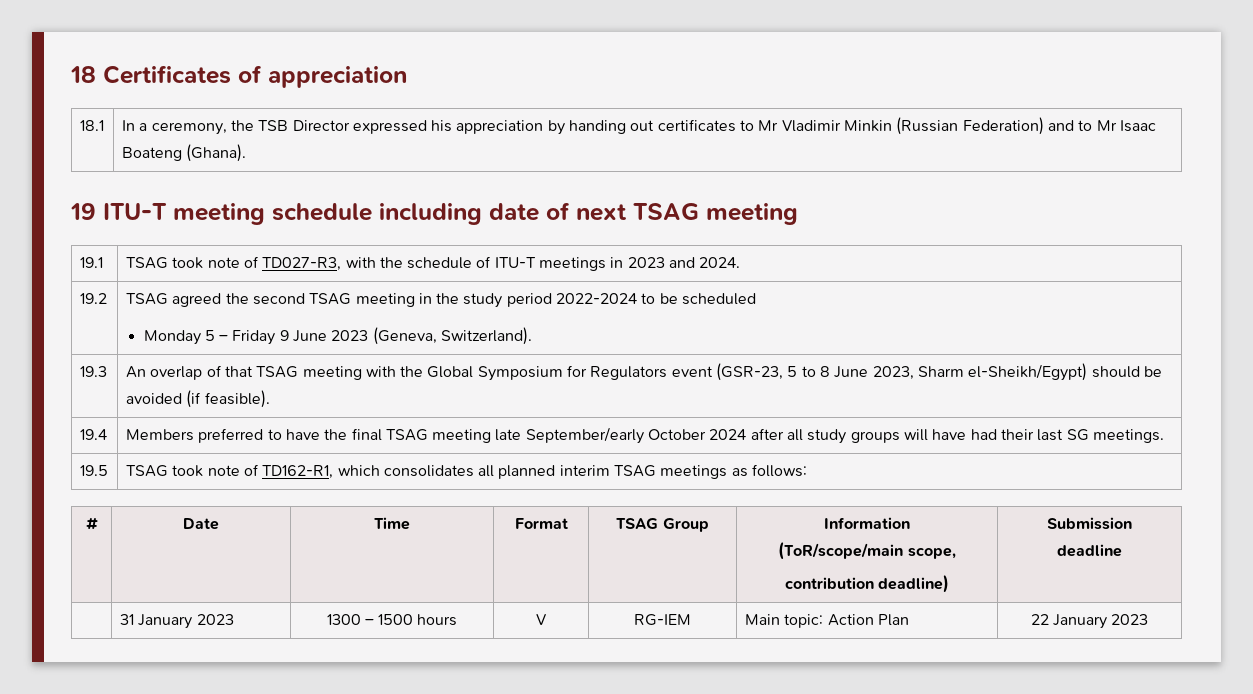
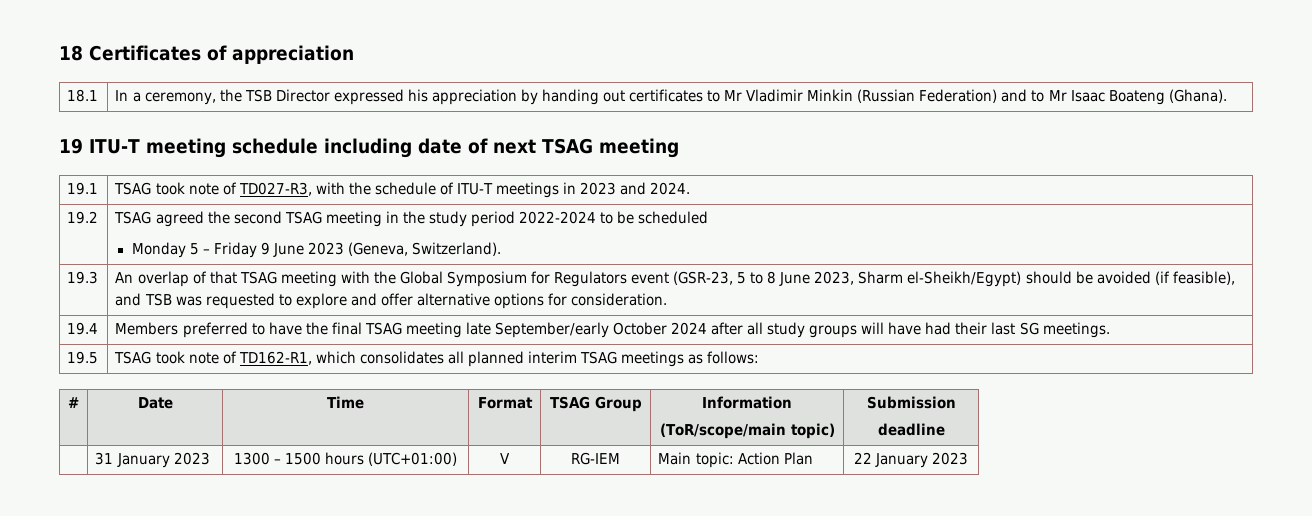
- 19.3 | An overlap of that TSAG meeting with the Global Symposium for Regulators event (GSR-23, 5 to 8 June 2023, Sharm el-Sheikh/Egypt) should be avoided (if feasible).
+ 19.3 | An overlap of that TSAG meeting with the Global Symposium for Regulators event (GSR-23, 5 to 8 June 2023, Sharm el-Sheikh/Egypt) should be avoided (if feasible), and TSB was requested to explore and offer alternative options for consideration.
  # | Date | Time | Format | TSAG Group | Information
- (ToR/scope/main scope,
- contribution deadline) | Submission
+ (ToR/scope/main topic) | Submission
- | 31 January 2023 | 1300 – 1500 hours | V | RG-IEM | Main topic: Action Plan | 22 January 2023
+ | 31 January 2023 | 1300 – 1500 hours (UTC+01:00) | V | RG-IEM | Main topic: Action Plan | 22 January 2023

